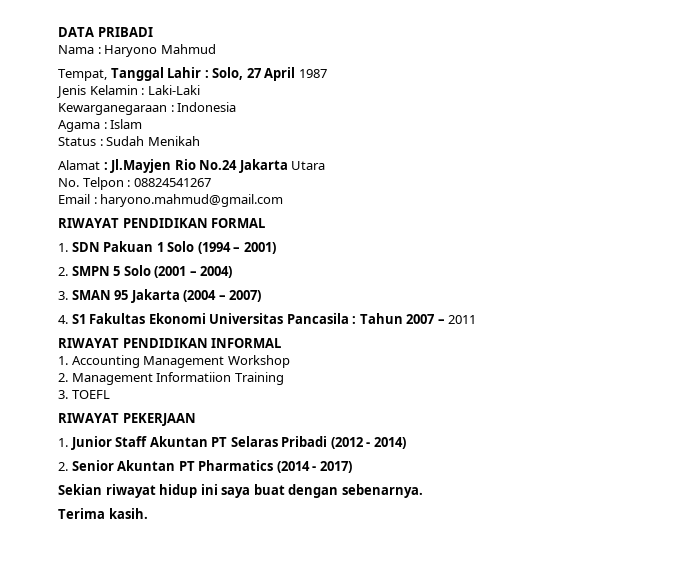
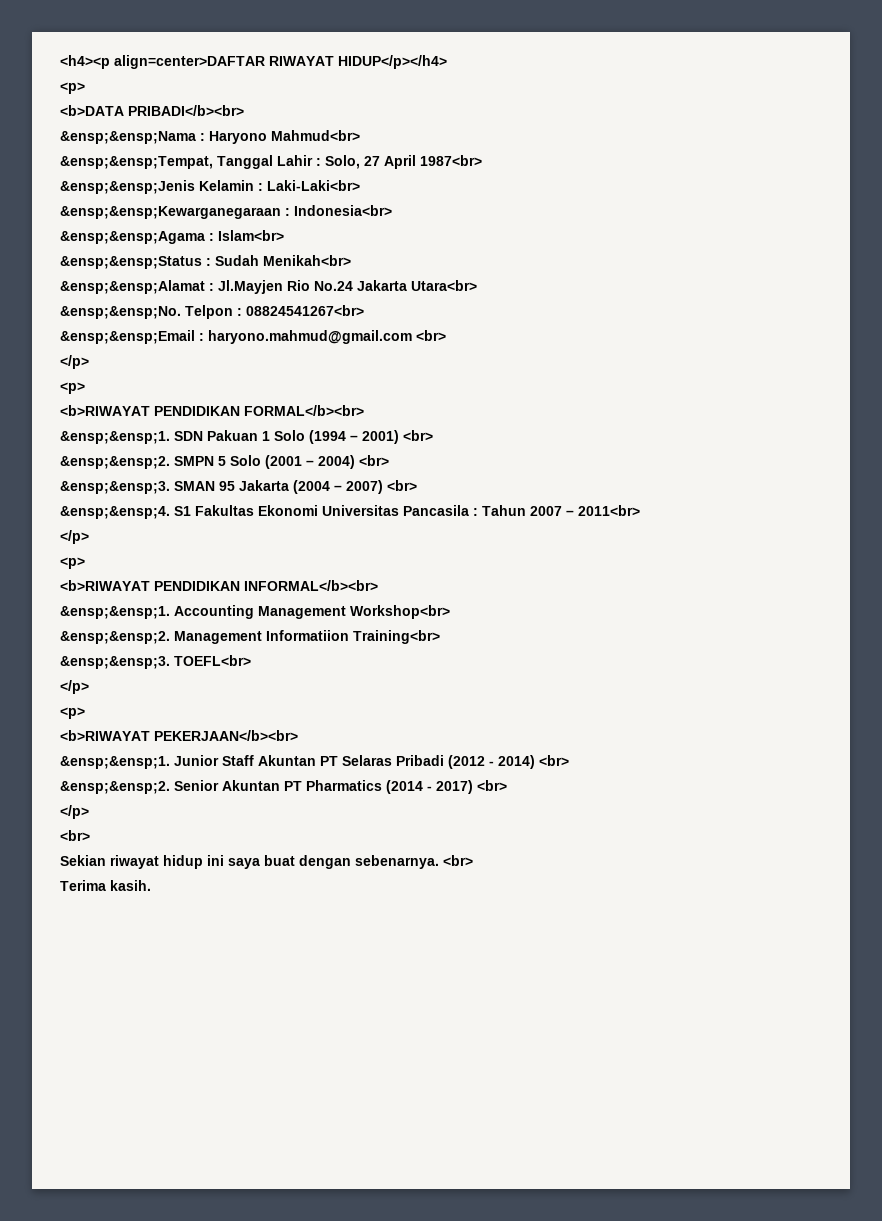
- DATA PRIBADI
- Nama : Haryono Mahmud
- Tempat, Tanggal Lahir : Solo, 27 April 1987
- Jenis Kelamin : Laki-Laki
- Kewarganegaraan : Indonesia
- Agama : Islam
- Status : Sudah Menikah
- Alamat : Jl.Mayjen Rio No.24 Jakarta Utara
- No. Telpon : 08824541267
- Email : haryono.mahmud@gmail.com
- RIWAYAT PENDIDIKAN FORMAL
- 1. SDN Pakuan 1 Solo (1994 – 2001)
- 2. SMPN 5 Solo (2001 – 2004)
- 3. SMAN 95 Jakarta (2004 – 2007)
- 4. S1 Fakultas Ekonomi Universitas Pancasila : Tahun 2007 – 2011
- RIWAYAT PENDIDIKAN INFORMAL
- 1. Accounting Management Workshop
- 2. Management Informatiion Training
- 3. TOEFL
- RIWAYAT PEKERJAAN
- 1. Junior Staff Akuntan PT Selaras Pribadi (2012 - 2014)
- 2. Senior Akuntan PT Pharmatics (2014 - 2017)
+ <h4><p align=center>DAFTAR RIWAYAT HIDUP</p></h4>
+ <p>
+ <b>DATA PRIBADI</b><br>
+ &ensp;&ensp;Nama : Haryono Mahmud<br>
+ &ensp;&ensp;Tempat, Tanggal Lahir : Solo, 27 April 1987<br>
+ &ensp;&ensp;Jenis Kelamin : Laki-Laki<br>
+ &ensp;&ensp;Kewarganegaraan : Indonesia<br>
+ &ensp;&ensp;Agama : Islam<br>
+ &ensp;&ensp;Status : Sudah Menikah<br>
+ &ensp;&ensp;Alamat : Jl.Mayjen Rio No.24 Jakarta Utara<br>
+ &ensp;&ensp;No. Telpon : 08824541267<br>
+ &ensp;&ensp;Email : haryono.mahmud@gmail.com <br>
+ </p>
+ <p>
+ <b>RIWAYAT PENDIDIKAN FORMAL</b><br>
+ &ensp;&ensp;1. SDN Pakuan 1 Solo (1994 – 2001) <br>
+ &ensp;&ensp;2. SMPN 5 Solo (2001 – 2004) <br>
+ &ensp;&ensp;3. SMAN 95 Jakarta (2004 – 2007) <br>
+ &ensp;&ensp;4. S1 Fakultas Ekonomi Universitas Pancasila : Tahun 2007 – 2011<br>
+ </p>
+ <p>
+ <b>RIWAYAT PENDIDIKAN INFORMAL</b><br>
+ &ensp;&ensp;1. Accounting Management Workshop<br>
+ &ensp;&ensp;2. Management Informatiion Training<br>
+ &ensp;&ensp;3. TOEFL<br>
+ </p>
+ <p>
+ <b>RIWAYAT PEKERJAAN</b><br>
+ &ensp;&ensp;1. Junior Staff Akuntan PT Selaras Pribadi (2012 - 2014) <br>
+ &ensp;&ensp;2. Senior Akuntan PT Pharmatics (2014 - 2017) <br>
+ </p>
+ <br>
- Sekian riwayat hidup ini saya buat dengan sebenarnya.
+ Sekian riwayat hidup ini saya buat dengan sebenarnya. <br>

